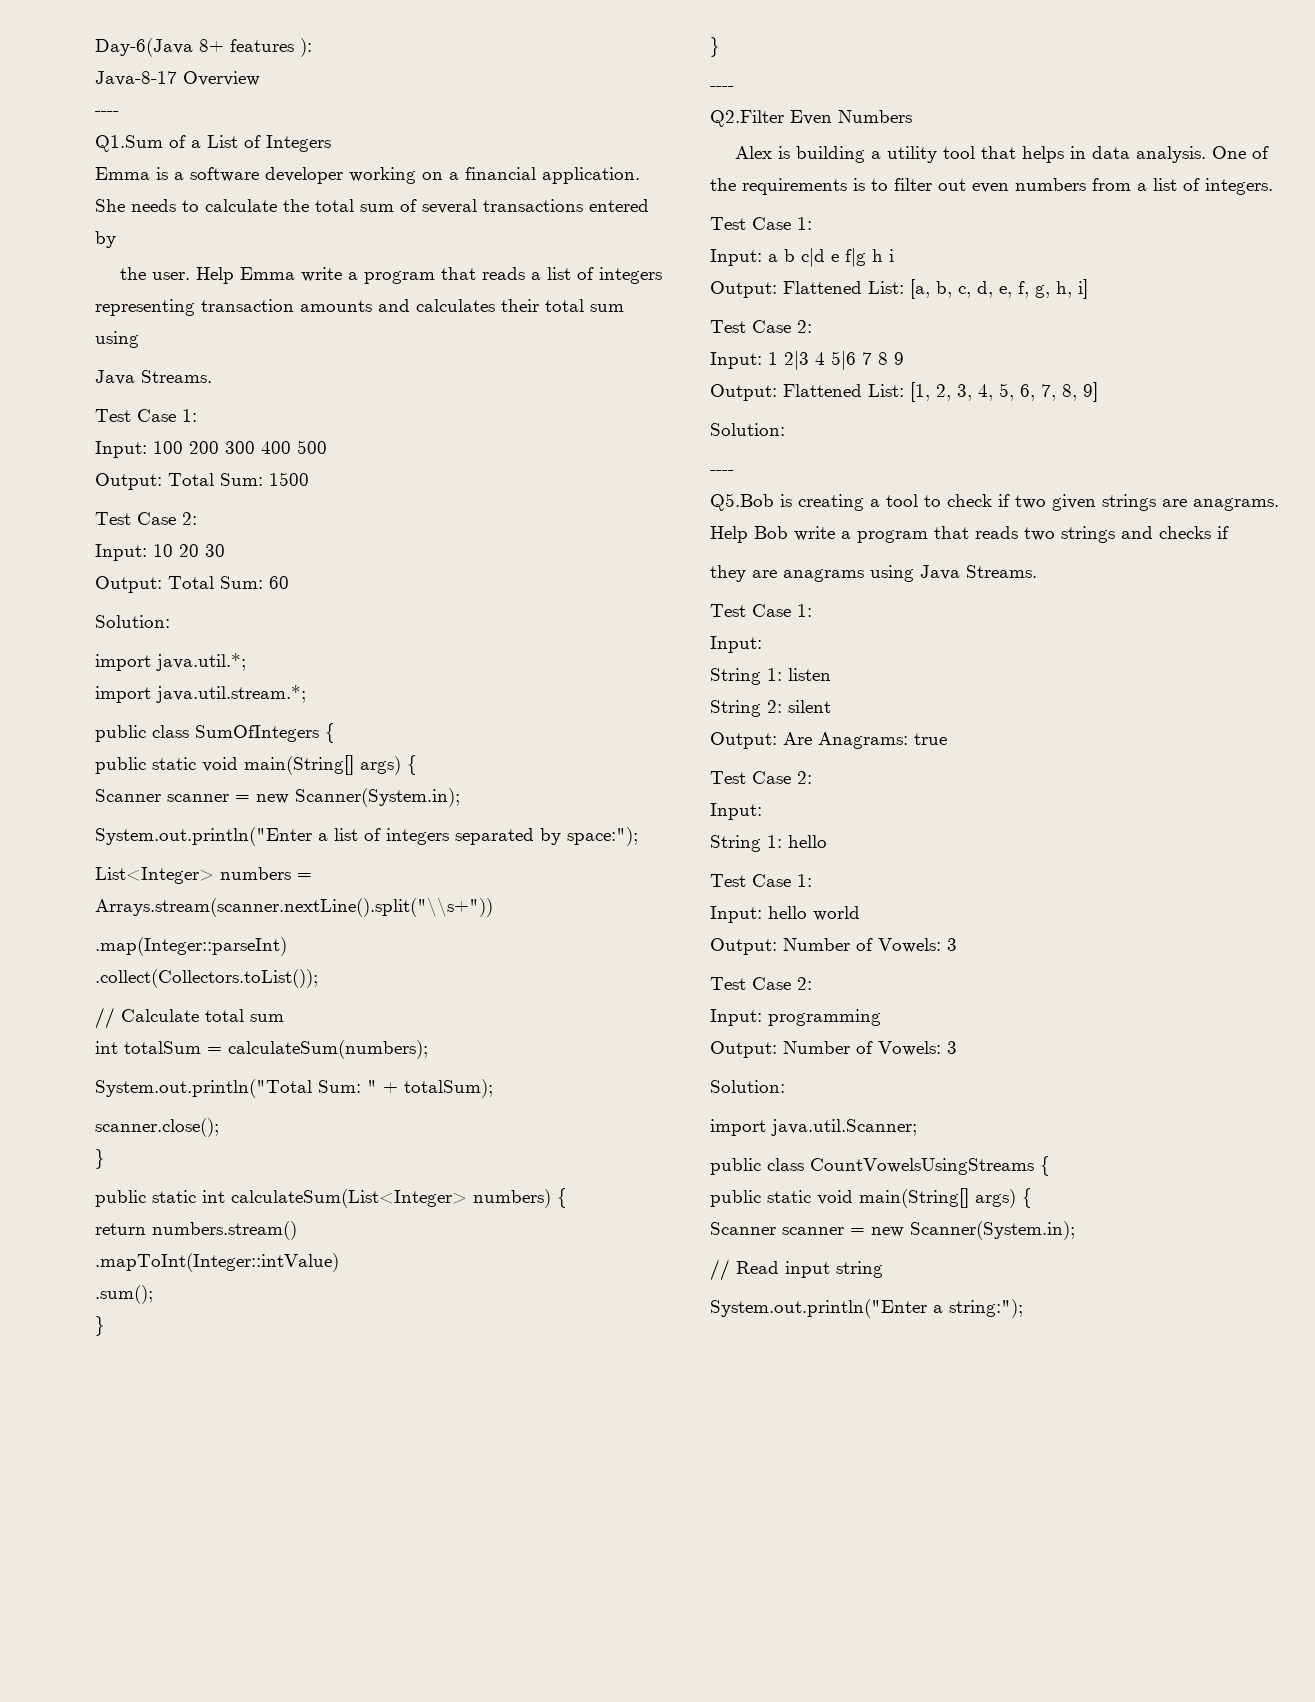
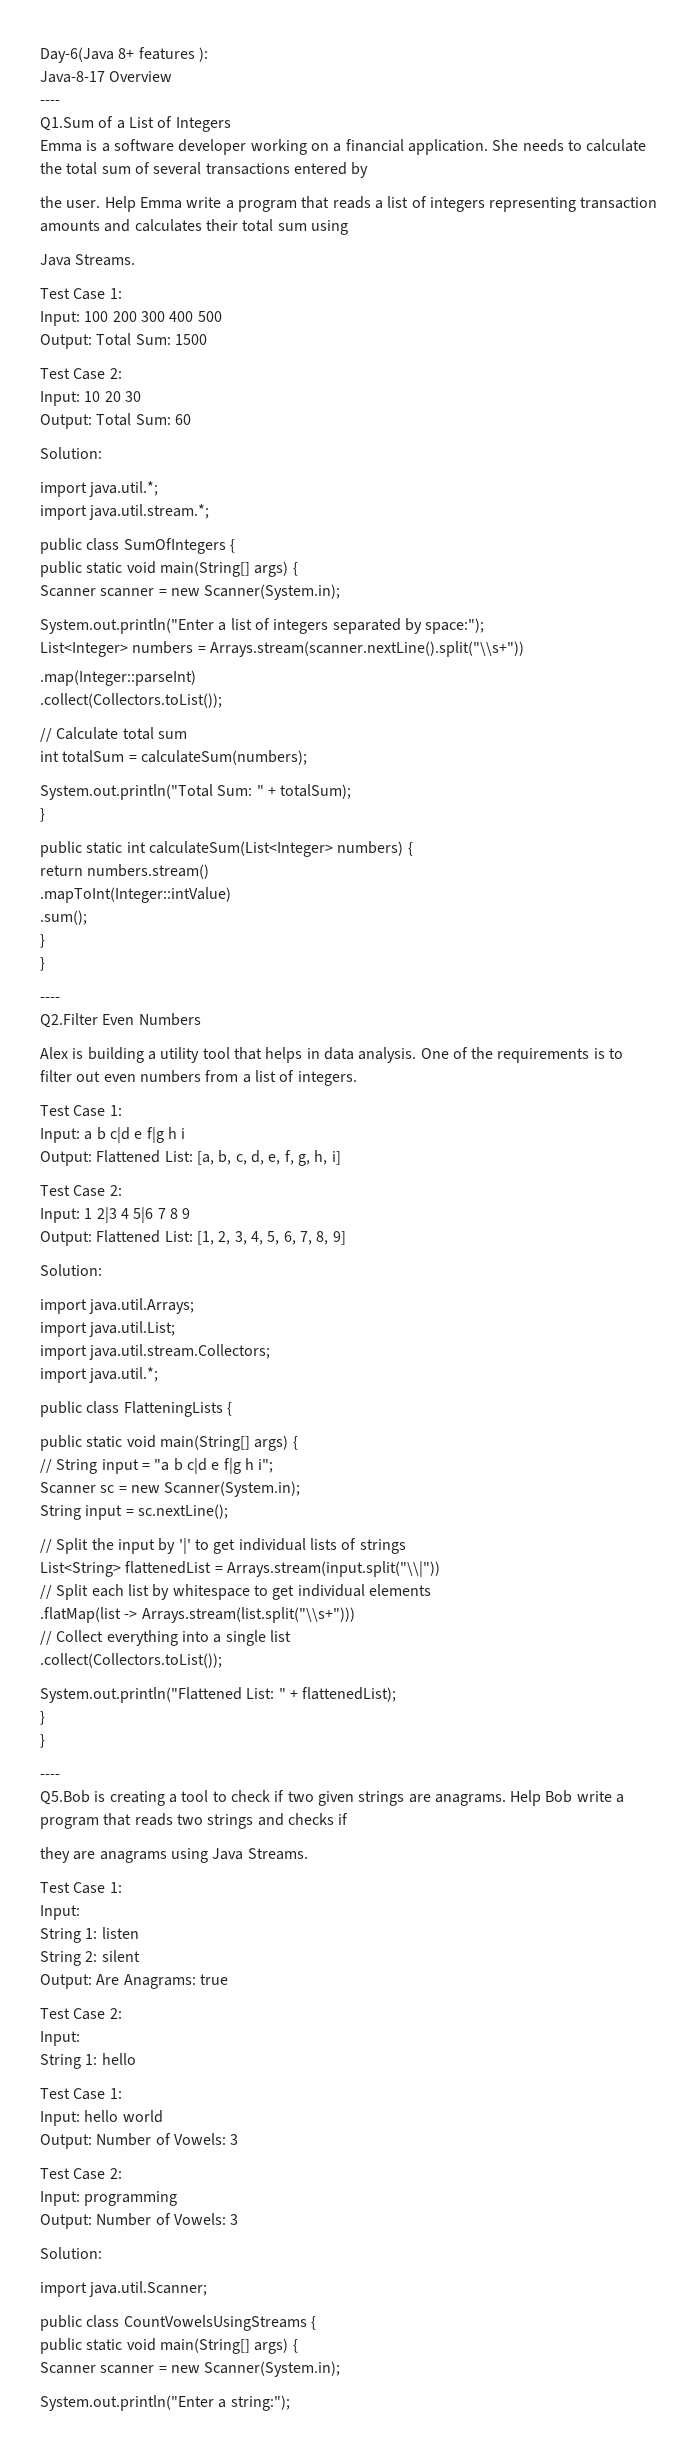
- scanner.close();
+ import java.util.Arrays;
+ import java.util.List;
+ import java.util.stream.Collectors;
+ import java.util.*;
+ public class FlatteningLists {
+ public static void main(String[] args) {
+ // String input = "a b c|d e f|g h i";
+ Scanner sc = new Scanner(System.in);
+ String input = sc.nextLine();
+ // Split the input by '|' to get individual lists of strings
+ List<String> flattenedList = Arrays.stream(input.split("\\|"))
+ // Split each list by whitespace to get individual elements
+ .flatMap(list -> Arrays.stream(list.split("\\s+")))
+ // Collect everything into a single list
+ .collect(Collectors.toList());
+ System.out.println("Flattened List: " + flattenedList);
+ }
+ }
- // Read input string

